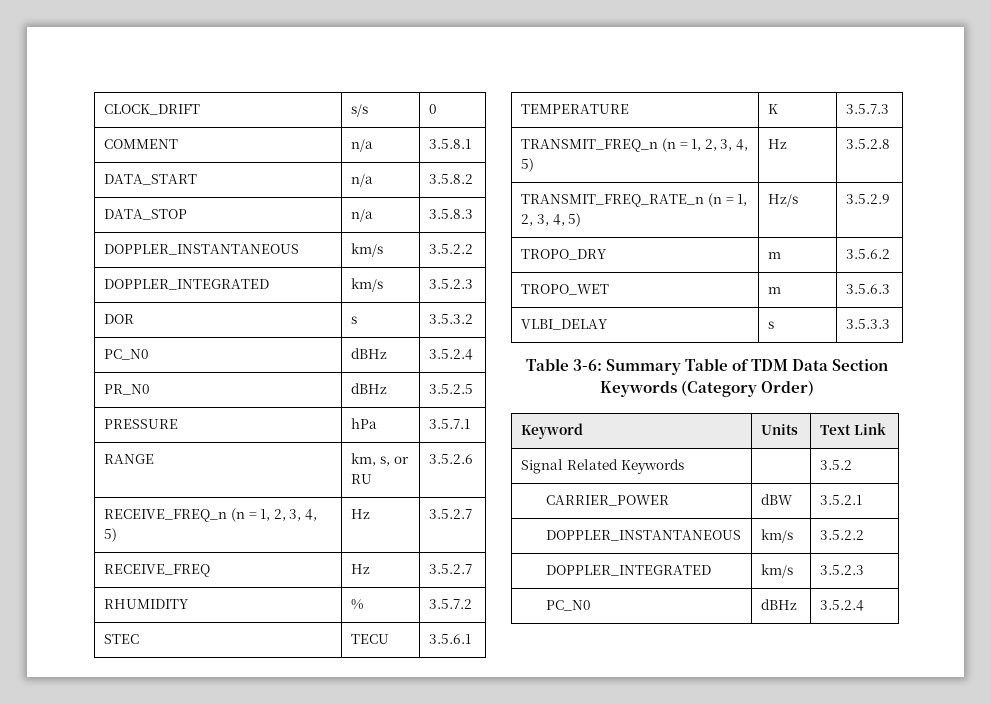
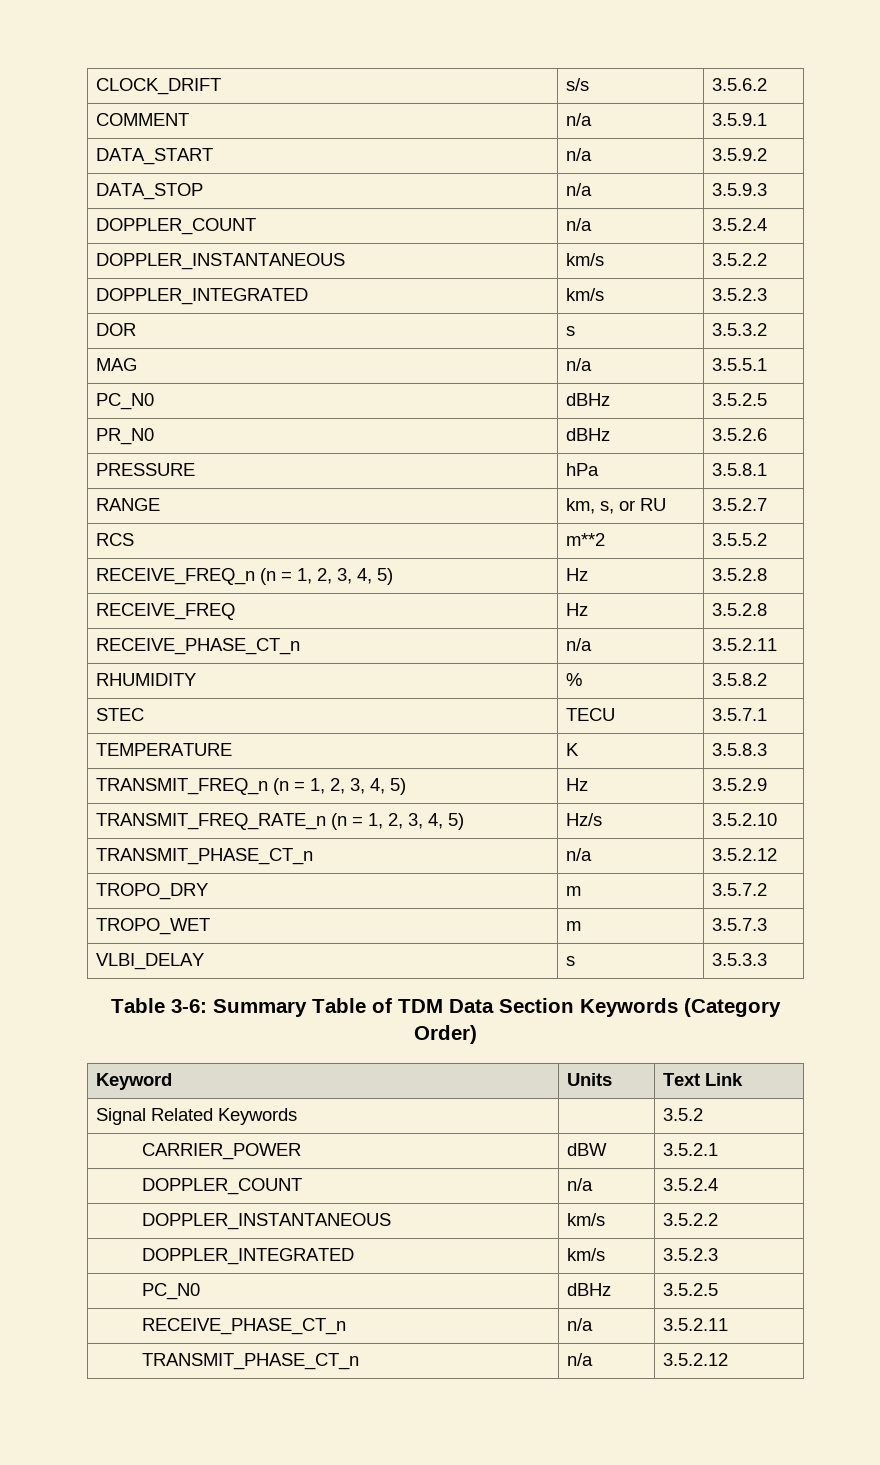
- CLOCK_DRIFT | s/s | 0
+ CLOCK_DRIFT | s/s | 3.5.6.2
- COMMENT | n/a | 3.5.8.1
+ COMMENT | n/a | 3.5.9.1
- DATA_START | n/a | 3.5.8.2
+ DATA_START | n/a | 3.5.9.2
- DATA_STOP | n/a | 3.5.8.3
+ DATA_STOP | n/a | 3.5.9.3
+ DOPPLER_COUNT | n/a | 3.5.2.4
  DOR | s | 3.5.3.2
- PC_N0 | dBHz | 3.5.2.4
+ MAG | n/a | 3.5.5.1
+ PC_N0 | dBHz | 3.5.2.5
- PR_N0 | dBHz | 3.5.2.5
+ PR_N0 | dBHz | 3.5.2.6
- PRESSURE | hPa | 3.5.7.1
+ PRESSURE | hPa | 3.5.8.1
- RANGE | km, s, or RU | 3.5.2.6
+ RANGE | km, s, or RU | 3.5.2.7
+ RCS | m**2 | 3.5.5.2
- RECEIVE_FREQ_n (n = 1, 2, 3, 4, 5) | Hz | 3.5.2.7
+ RECEIVE_FREQ_n (n = 1, 2, 3, 4, 5) | Hz | 3.5.2.8
- RECEIVE_FREQ | Hz | 3.5.2.7
+ RECEIVE_FREQ | Hz | 3.5.2.8
+ RECEIVE_PHASE_CT_n | n/a | 3.5.2.11
- RHUMIDITY | % | 3.5.7.2
+ RHUMIDITY | % | 3.5.8.2
- STEC | TECU | 3.5.6.1
+ STEC | TECU | 3.5.7.1
- TEMPERATURE | K | 3.5.7.3
+ TEMPERATURE | K | 3.5.8.3
- TRANSMIT_FREQ_n (n = 1, 2, 3, 4, 5) | Hz | 3.5.2.8
+ TRANSMIT_FREQ_n (n = 1, 2, 3, 4, 5) | Hz | 3.5.2.9
- TRANSMIT_FREQ_RATE_n (n = 1, 2, 3, 4, 5) | Hz/s | 3.5.2.9
+ TRANSMIT_FREQ_RATE_n (n = 1, 2, 3, 4, 5) | Hz/s | 3.5.2.10
+ TRANSMIT_PHASE_CT_n | n/a | 3.5.2.12
- TROPO_DRY | m | 3.5.6.2
+ TROPO_DRY | m | 3.5.7.2
- TROPO_WET | m | 3.5.6.3
+ TROPO_WET | m | 3.5.7.3
  CARRIER_POWER | dBW | 3.5.2.1
+ DOPPLER_COUNT | n/a | 3.5.2.4
  DOPPLER_INSTANTANEOUS | km/s | 3.5.2.2
  DOPPLER_INTEGRATED | km/s | 3.5.2.3
- PC_N0 | dBHz | 3.5.2.4
+ PC_N0 | dBHz | 3.5.2.5
+ RECEIVE_PHASE_CT_n | n/a | 3.5.2.11
+ TRANSMIT_PHASE_CT_n | n/a | 3.5.2.12

